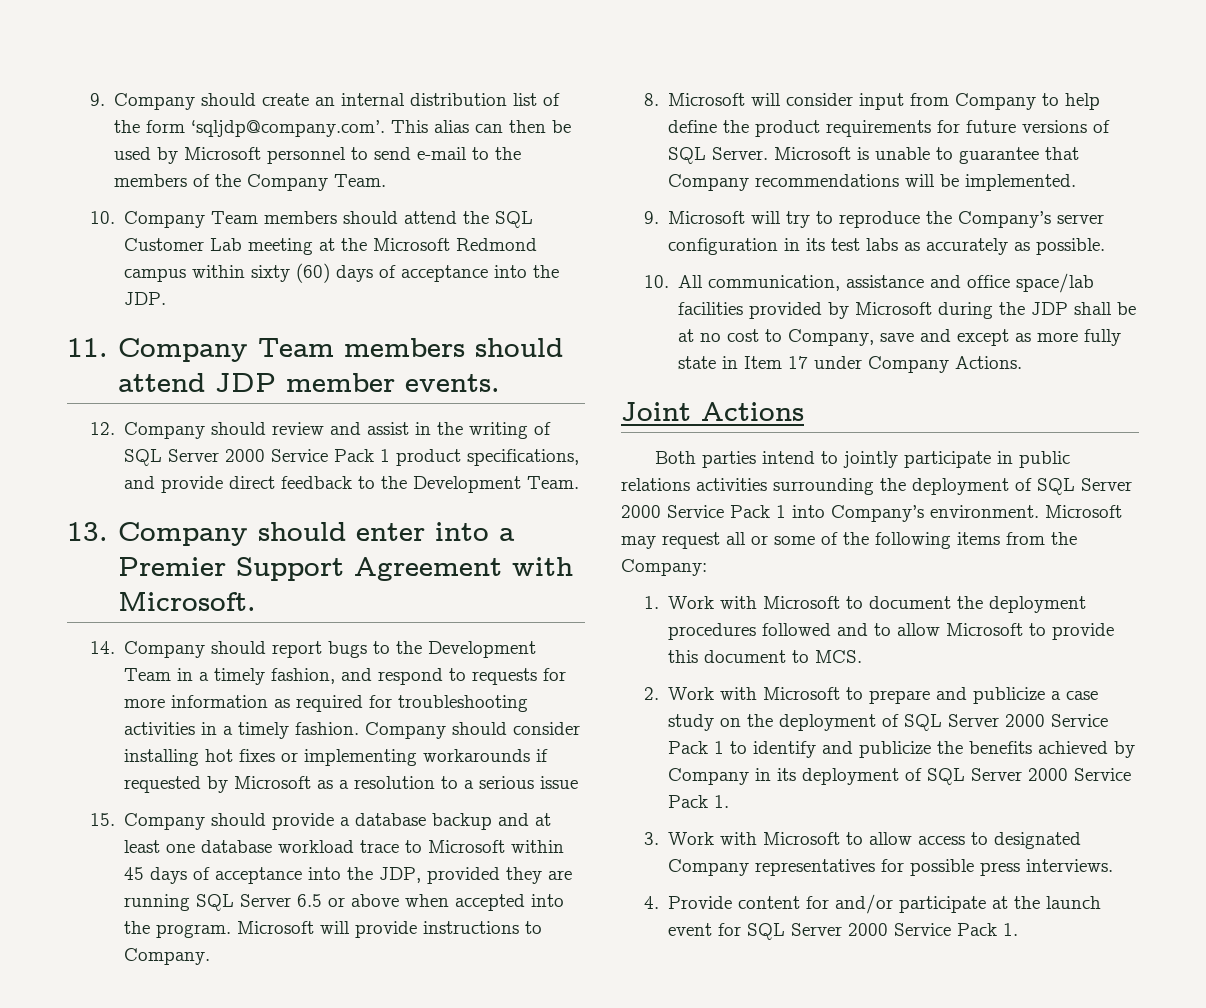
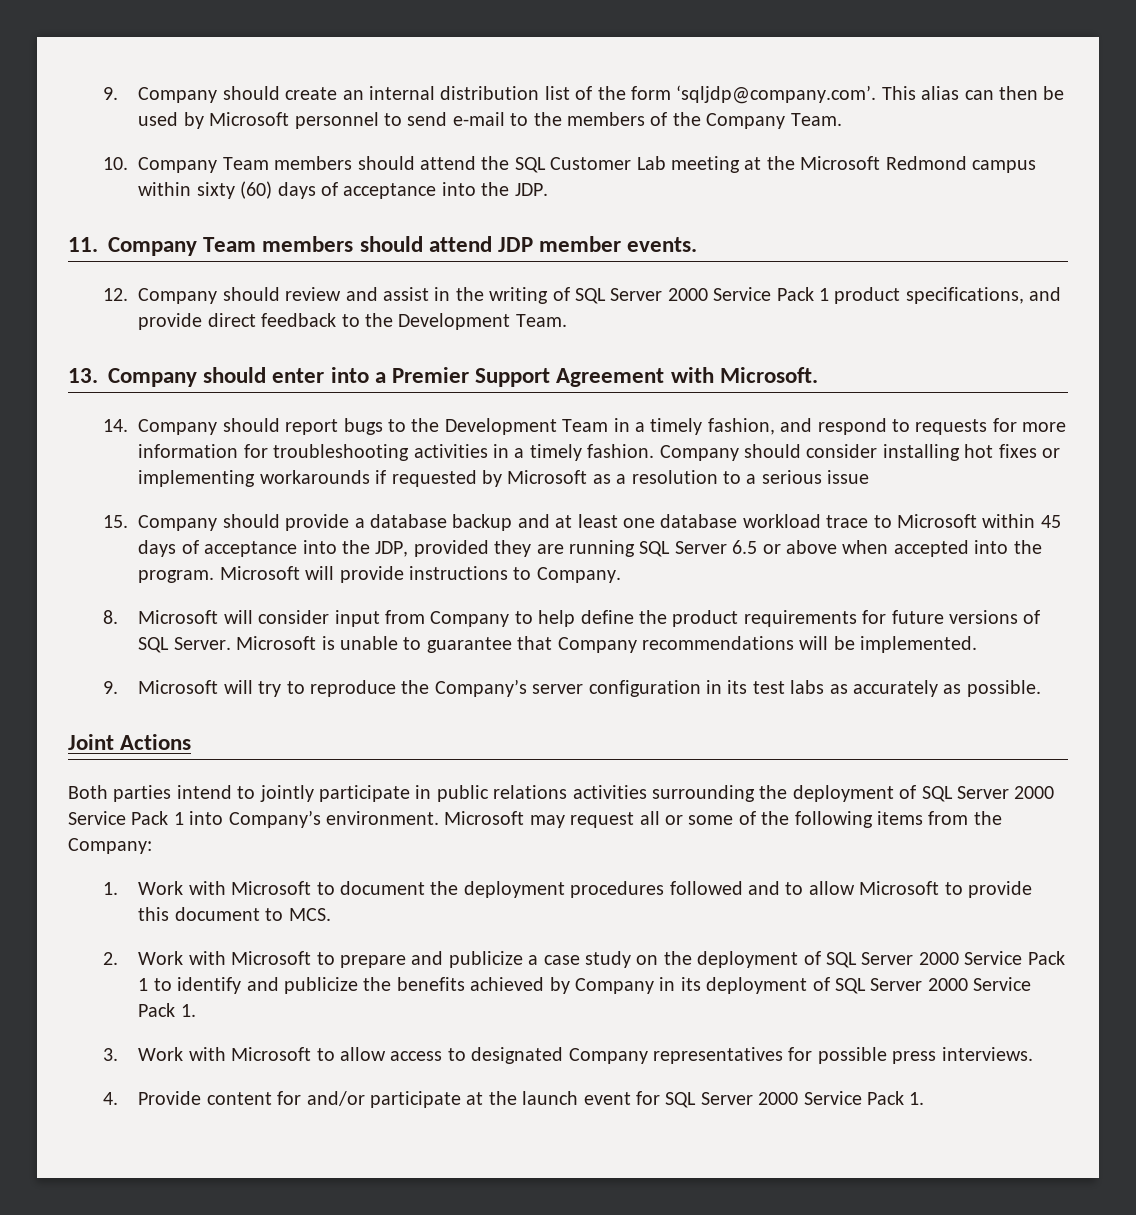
- 14. Company should report bugs to the Development Team in a timely fashion, and respond to requests for more information as required for troubleshooting activities in a timely fashion.
+ 14. Company should report bugs to the Development Team in a timely fashion, and respond to requests for more information for troubleshooting activities in a timely fashion.
- 10. All communication, assistance and office space/lab facilities provided by Microsoft during the JDP shall be at no cost to Company, save and except as more fully state in Item 17 under Company Actions.

